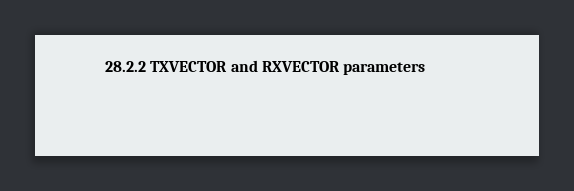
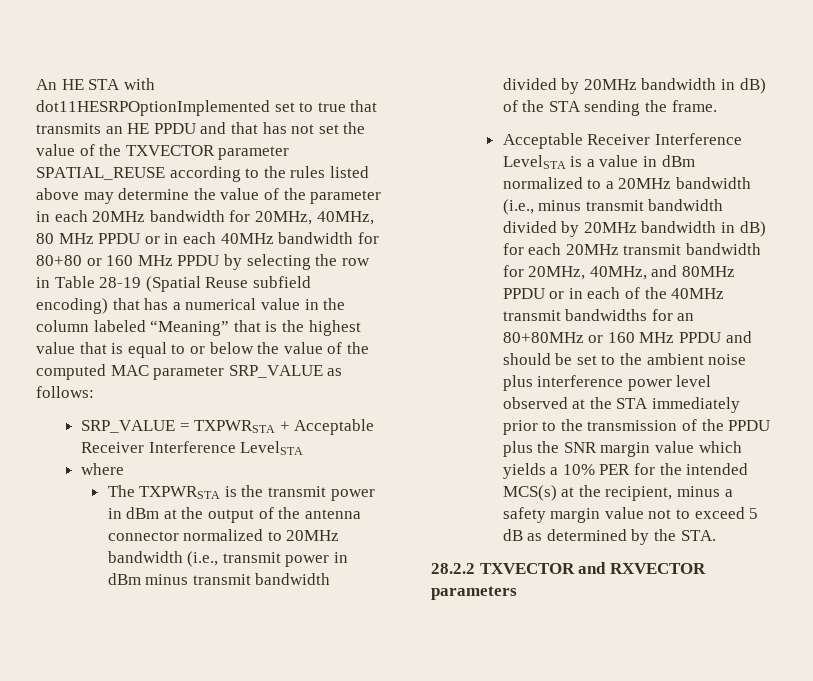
+ An HE STA with dot11HESRPOptionImplemented set to true that transmits an HE PPDU and that has not set the value of the TXVECTOR parameter SPATIAL_REUSE according to the rules listed above may determine the value of the parameter in each 20MHz bandwidth for 20MHz, 40MHz, 80 MHz PPDU or in each 40MHz bandwidth for 80+80 or 160 MHz PPDU by selecting the row in Table 28-19 (Spatial Reuse subfield encoding) that has a numerical value in the column labeled “Meaning” that is the highest value that is equal to or below the value of the computed MAC parameter SRP_VALUE as follows:
+ SRP_VALUE = TXPWRSTA + Acceptable Receiver Interference LevelSTA
+ where
+ The TXPWRSTA is the transmit power in dBm at the output of the antenna connector normalized to 20MHz bandwidth (i.e., transmit power in dBm minus transmit bandwidth divided by 20MHz bandwidth in dB) of the STA sending the frame.
+ Acceptable Receiver Interference LevelSTA is a value in dBm normalized to a 20MHz bandwidth (i.e., minus transmit bandwidth divided by 20MHz bandwidth in dB) for each 20MHz transmit bandwidth for 20MHz, 40MHz, and 80MHz PPDU or in each of the 40MHz transmit bandwidths for an 80+80MHz or 160 MHz PPDU and should be set to the ambient noise plus interference power level observed at the STA immediately prior to the transmission of the PPDU plus the SNR margin value which yields a 10% PER for the intended MCS(s) at the recipient, minus a safety margin value not to exceed 5 dB as determined by the STA.

